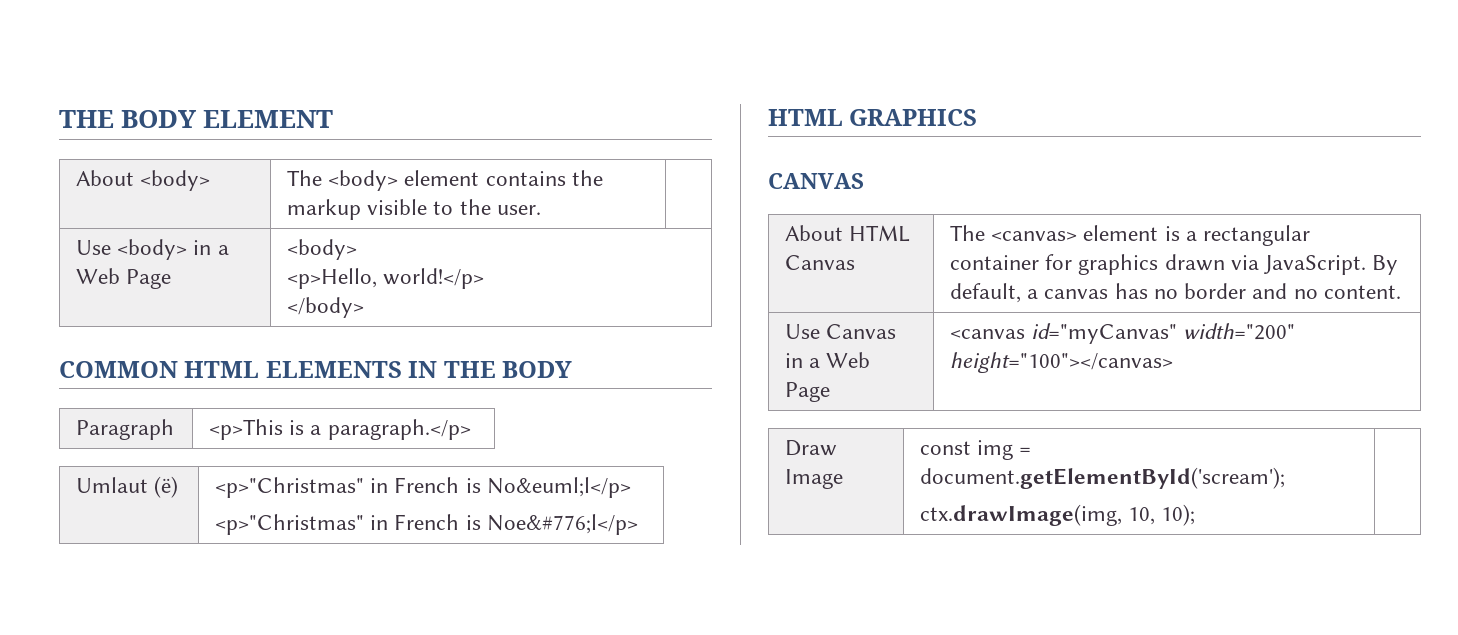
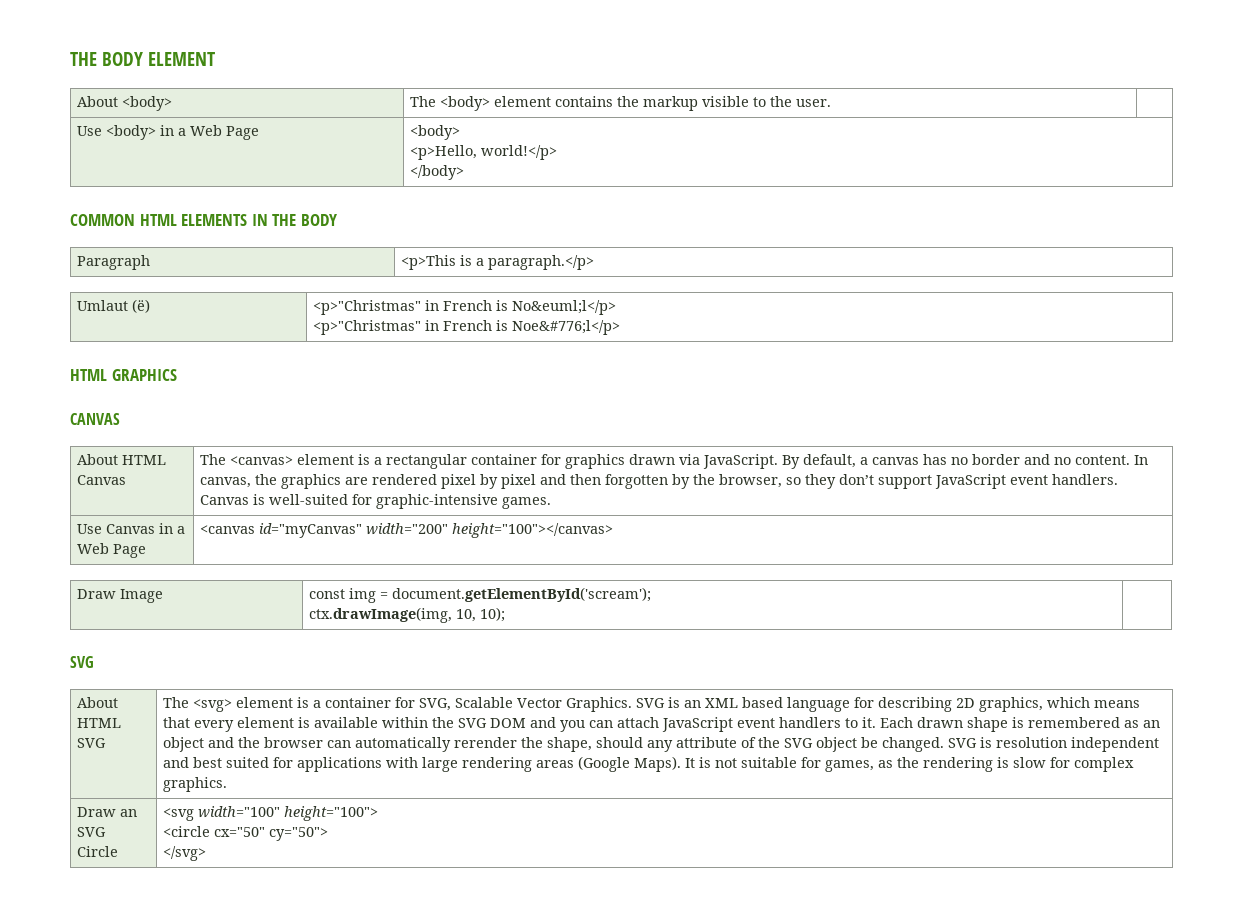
+ In canvas, the graphics are rendered pixel by pixel and then forgotten by the browser, so they don’t support JavaScript event handlers. Canvas is well-suited for graphic-intensive games.
  Draw Image | const img = document.getElementById('scream');
  ctx.drawImage(img, 10, 10); |
+ SVG
+ About HTML SVG | The <svg> element is a container for SVG, Scalable Vector Graphics. SVG is an XML based language for describing 2D graphics, which means that every element is available within the SVG DOM and you can attach JavaScript event handlers to it. Each drawn shape is remembered as an object and the browser can automatically rerender the shape, should any attribute of the SVG object be changed. SVG is resolution independent and best suited for applications with large rendering areas (Google Maps). It is not suitable for games, as the rendering is slow for complex graphics.
+ Draw an SVG Circle | <svg width="100" height="100">
+ <circle cx="50" cy="50">
+ </svg>

